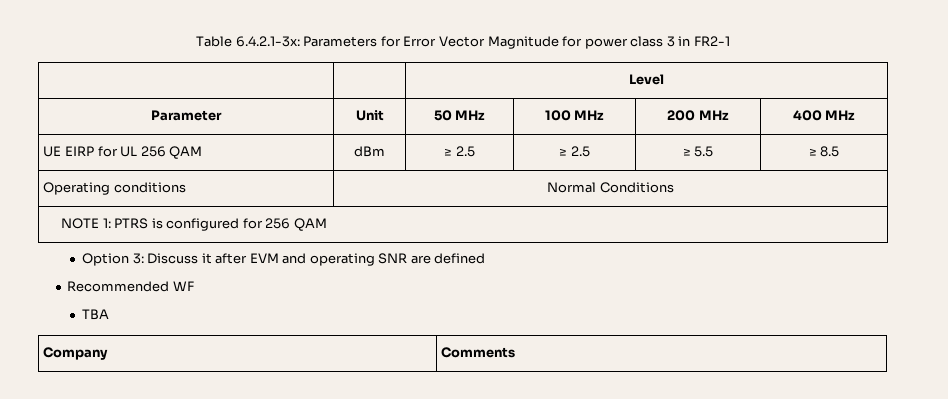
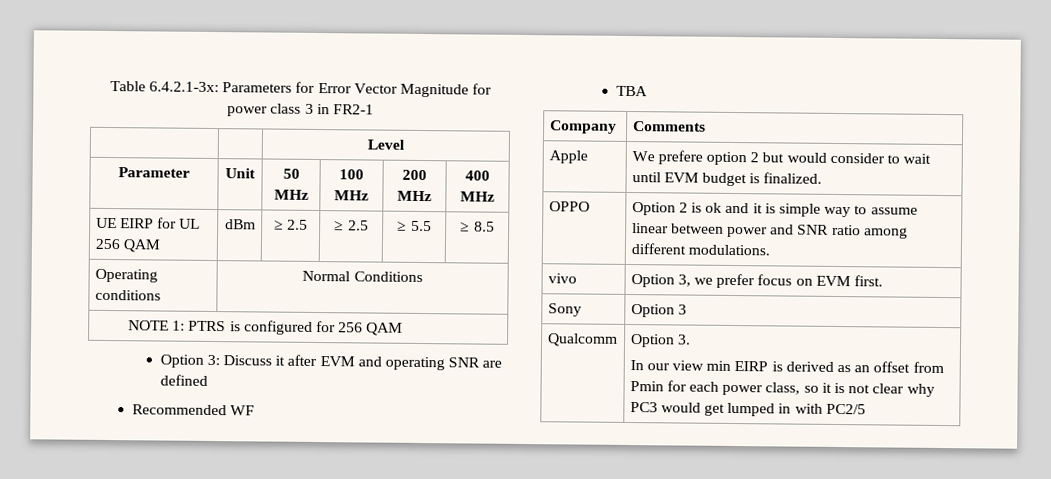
+ Apple | We prefere option 2 but would consider to wait until EVM budget is finalized.
+ OPPO | Option 2 is ok and it is simple way to assume linear between power and SNR ratio among different modulations.
+ vivo | Option 3, we prefer focus on EVM first.
+ Sony | Option 3
+ Qualcomm | Option 3.
+ In our view min EIRP is derived as an offset from Pmin for each power class, so it is not clear why PC3 would get lumped in with PC2/5

